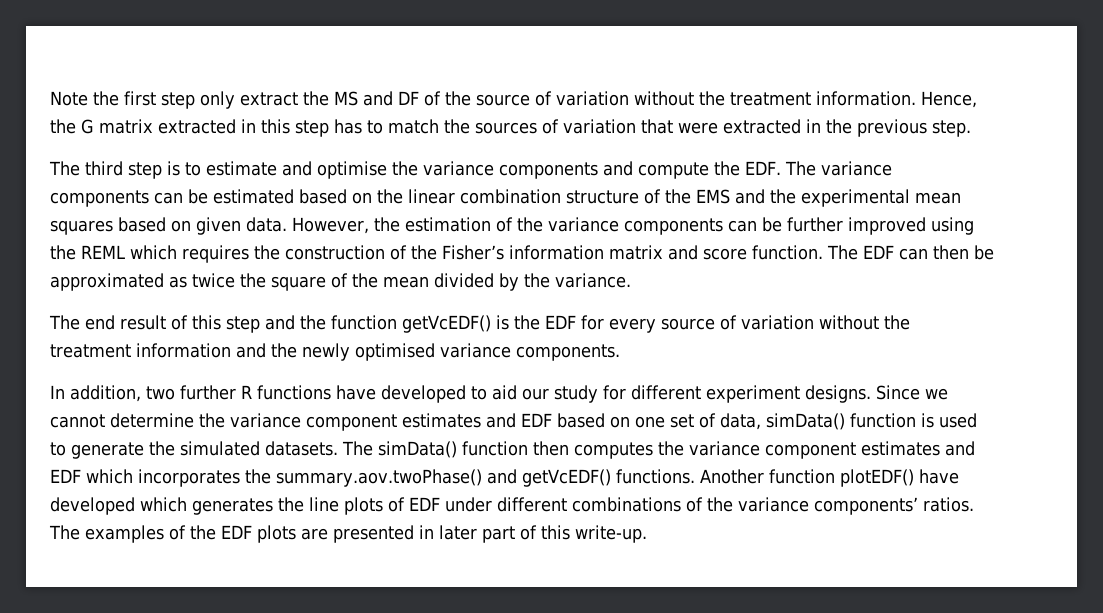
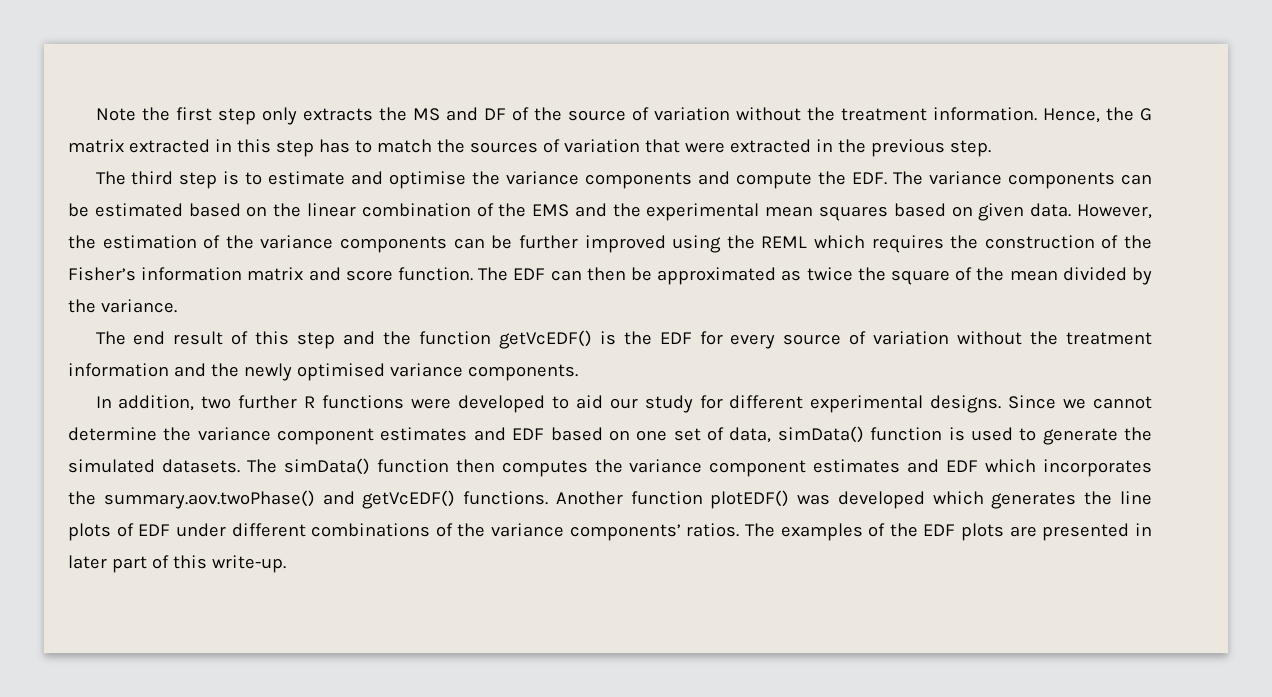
- Note the first step only extract the MS and DF of the source of variation without the treatment information.
+ Note the first step only extracts the MS and DF of the source of variation without the treatment information.
- The third step is to estimate and optimise the variance components and compute the EDF. The variance components can be estimated based on the linear combination structure of the EMS and the experimental mean squares based on given data.
+ The third step is to estimate and optimise the variance components and compute the EDF. The variance components can be estimated based on the linear combination of the EMS and the experimental mean squares based on given data.
- In addition, two further R functions have developed to aid our study for different experiment designs.
+ In addition, two further R functions were developed to aid our study for different experimental designs.
- Another function plotEDF() have developed which generates the line plots of EDF under different combinations of the variance components’ ratios.
+ Another function plotEDF() was developed which generates the line plots of EDF under different combinations of the variance components’ ratios.

